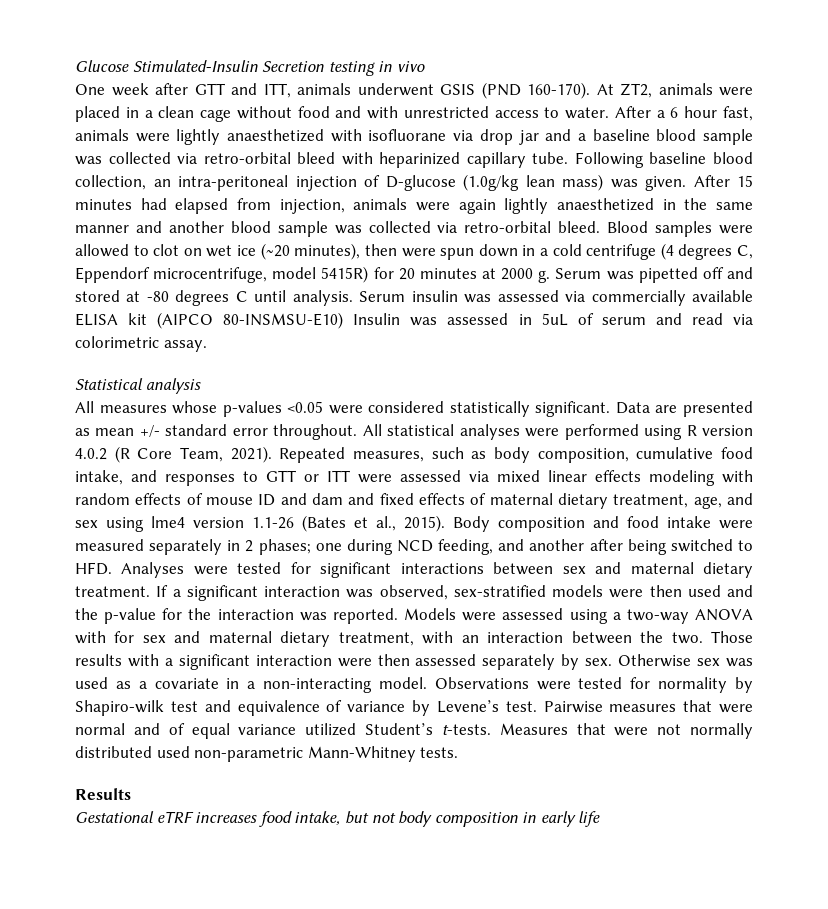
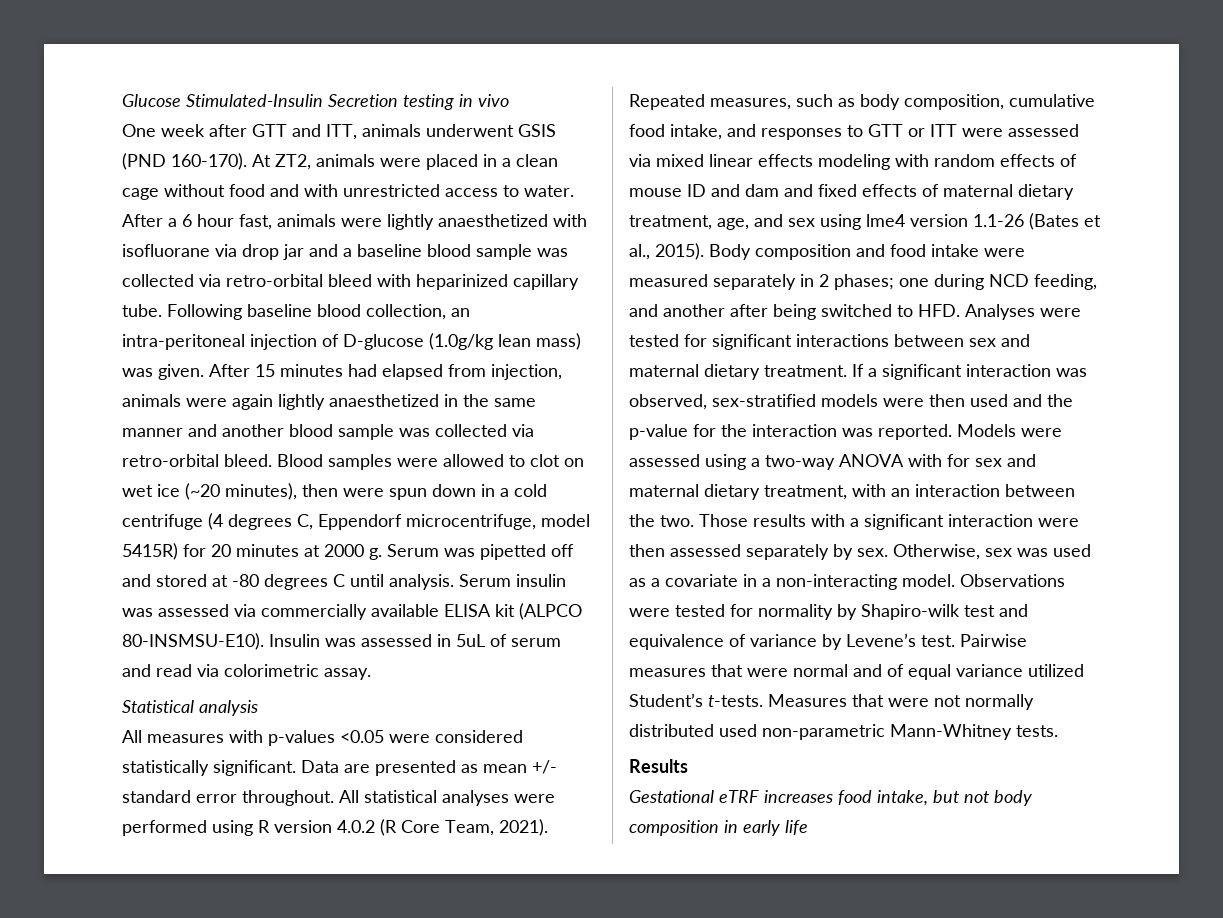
- Serum insulin was assessed via commercially available ELISA kit (AIPCO 80-INSMSU-E10) Insulin was assessed in 5uL of serum and read via colorimetric assay.
+ Serum insulin was assessed via commercially available ELISA kit (ALPCO 80-INSMSU-E10). Insulin was assessed in 5uL of serum and read via colorimetric assay.
- All measures whose p-values <0.05 were considered statistically significant.
+ All measures with p-values <0.05 were considered statistically significant.
- Otherwise sex was used as a covariate in a non-interacting model.
+ Otherwise, sex was used as a covariate in a non-interacting model.

